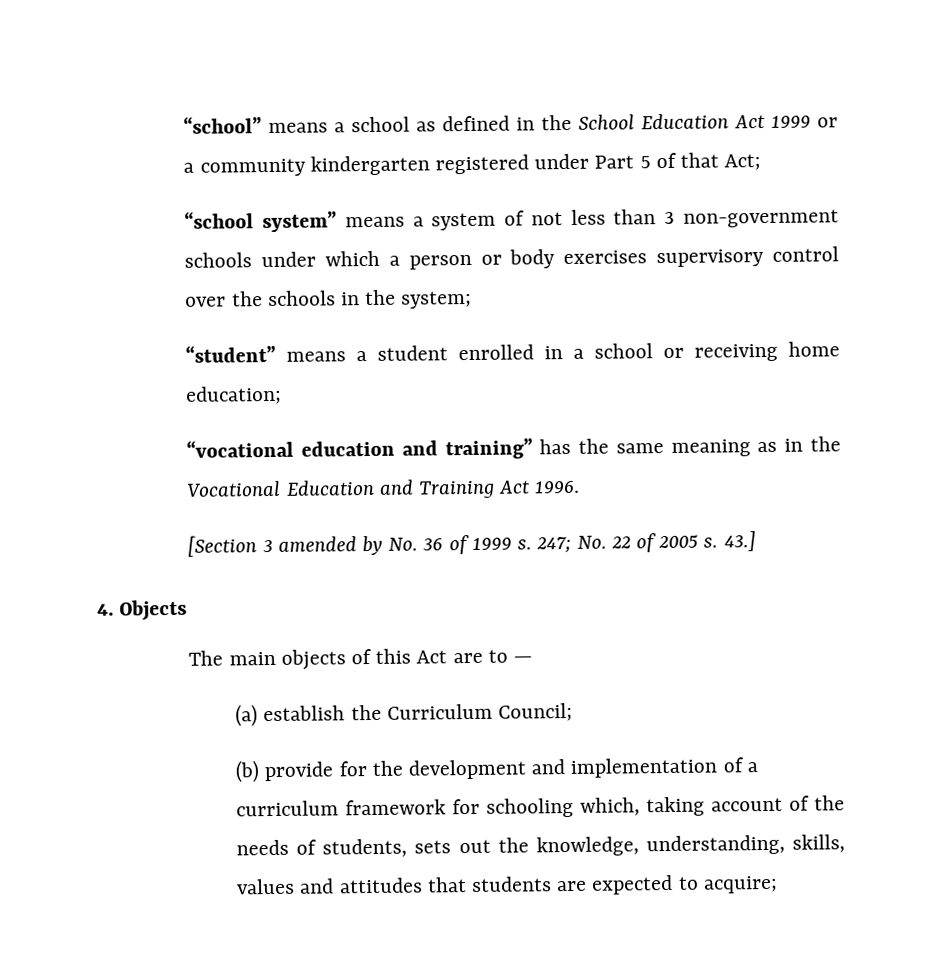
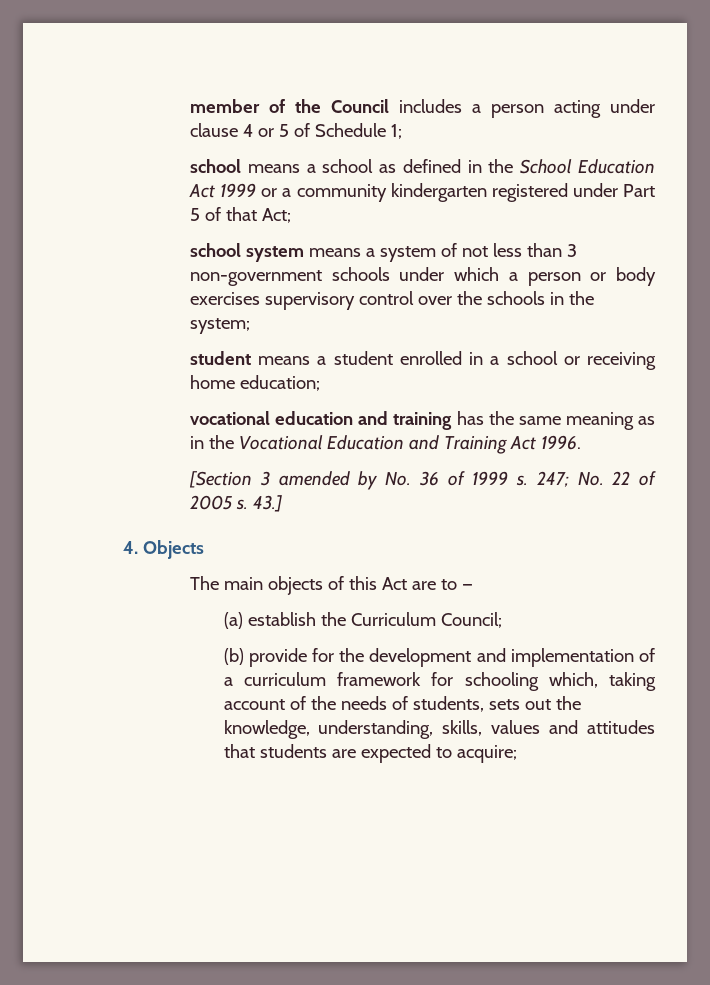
- “school” means a school as defined in the School Education Act 1999 or a community kindergarten registered under Part 5 of that Act;
+ member of the Council includes a person acting under clause 4 or 5 of Schedule 1;
+ school means a school as defined in the School Education Act 1999 or a community kindergarten registered under Part 5 of that Act;
- “school system” means a system of not less than 3 non-government schools under which a person or body exercises supervisory control over the schools in the system;
+ school system means a system of not less than 3 non-government schools under which a person or body exercises supervisory control over the schools in the system;
- “student” means a student enrolled in a school or receiving home education;
+ student means a student enrolled in a school or receiving home education;
- “vocational education and training” has the same meaning as in the Vocational Education and Training Act 1996.
+ vocational education and training has the same meaning as in the Vocational Education and Training Act 1996.

